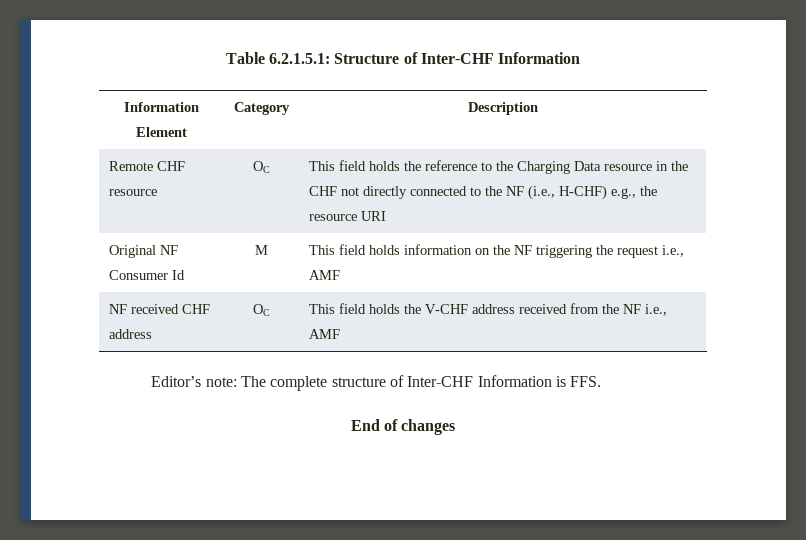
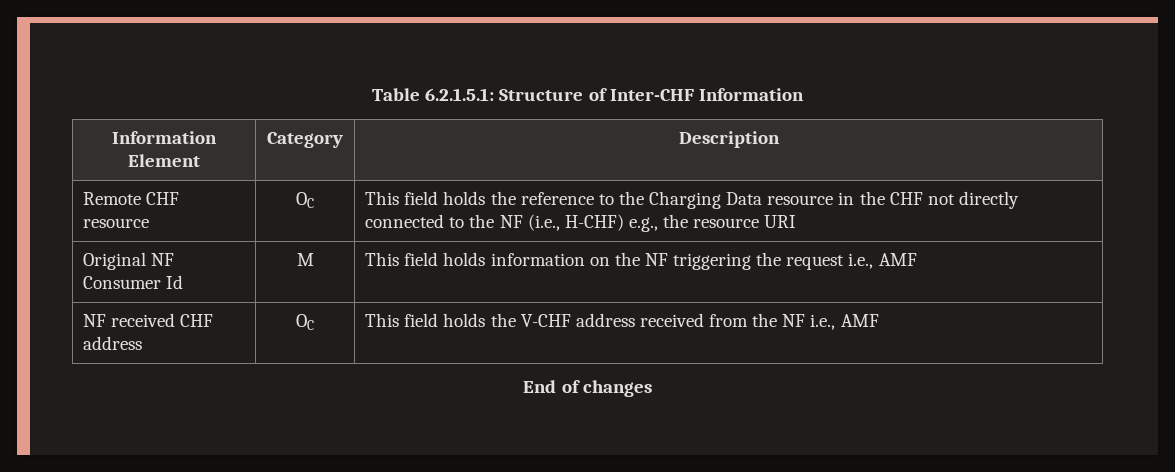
- Editor’s note: The complete structure of Inter-CHF Information is FFS.

